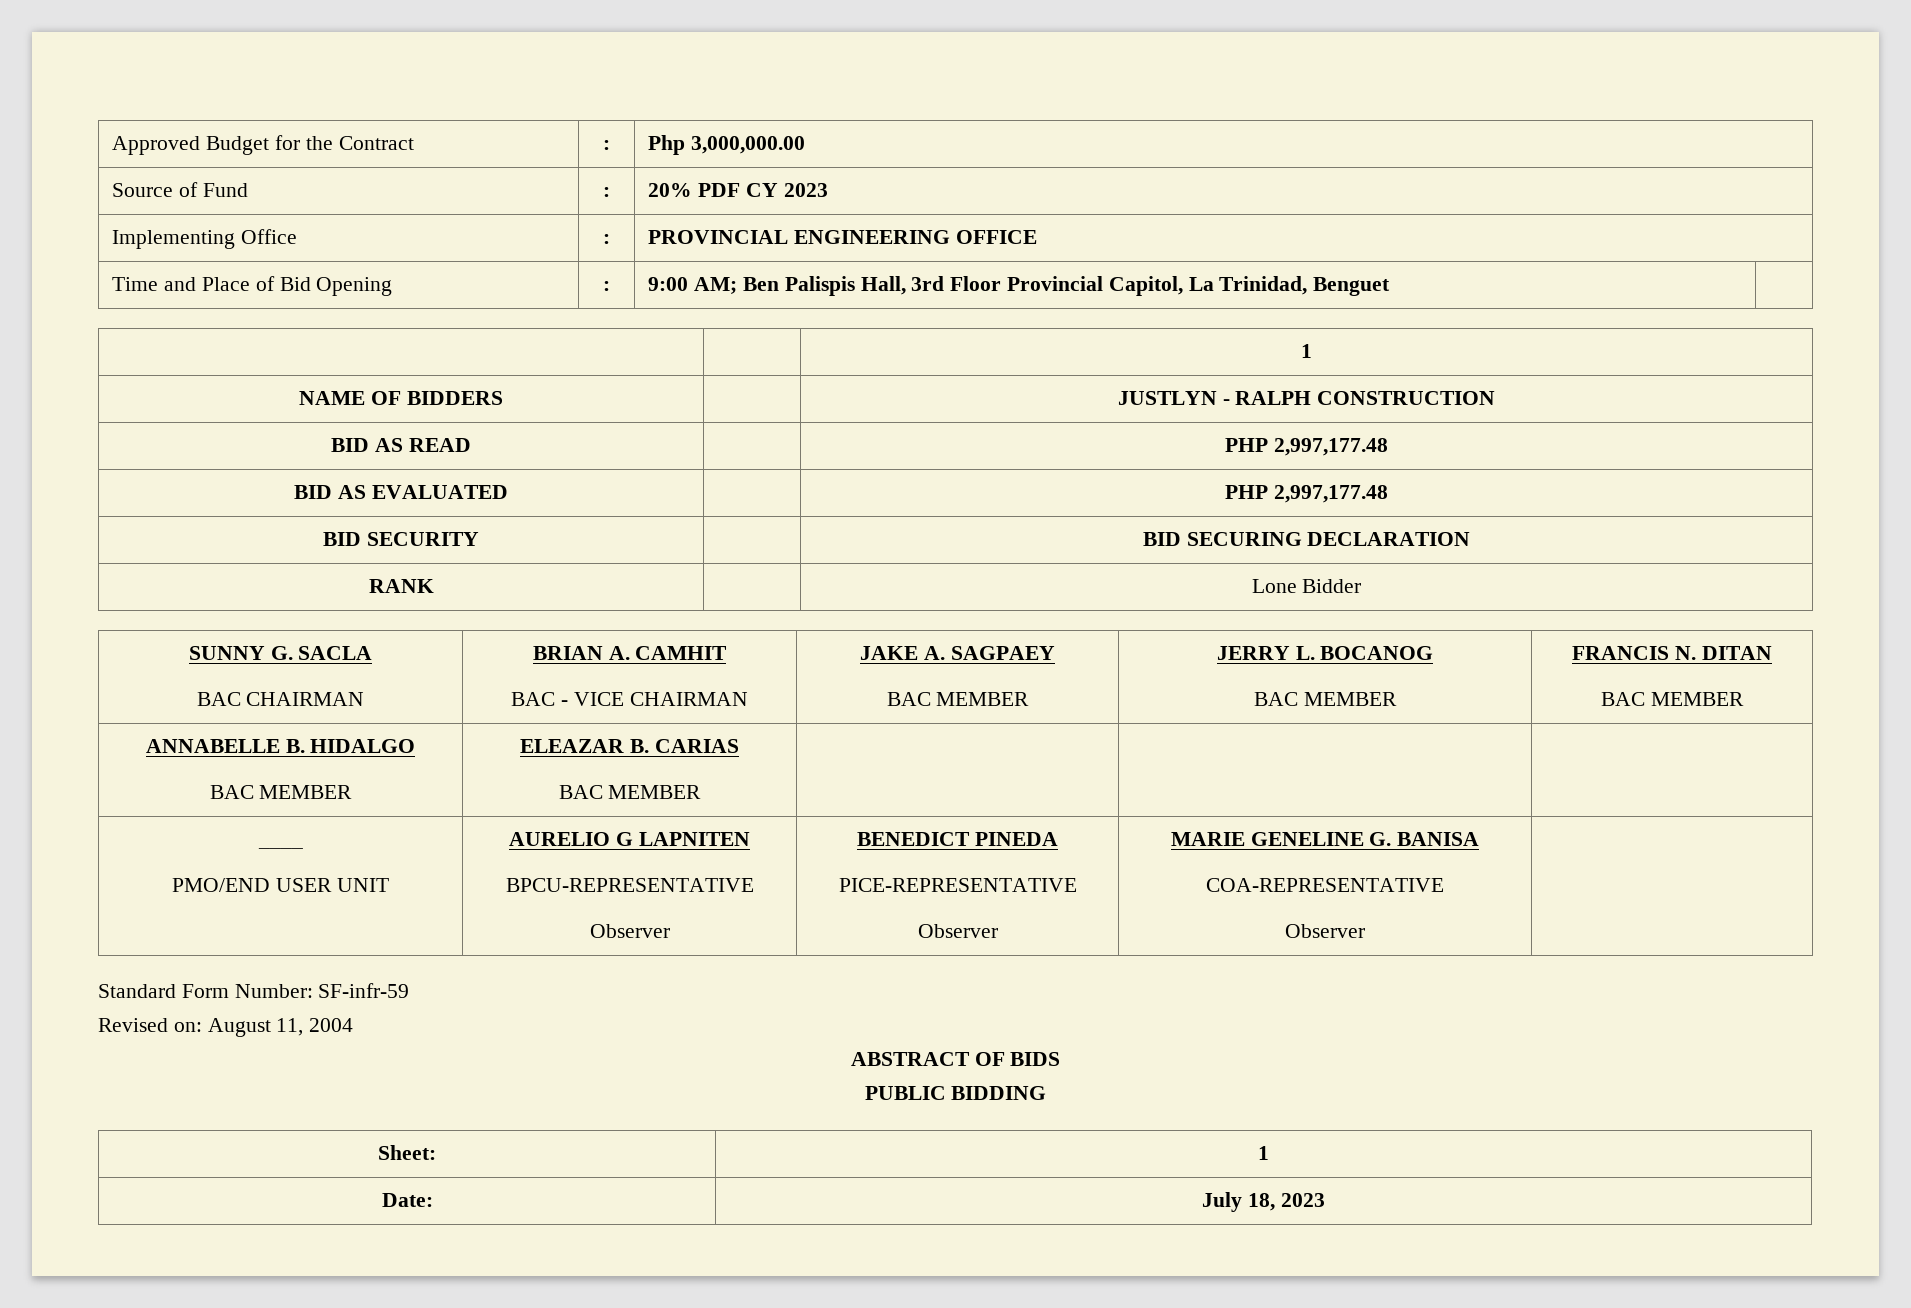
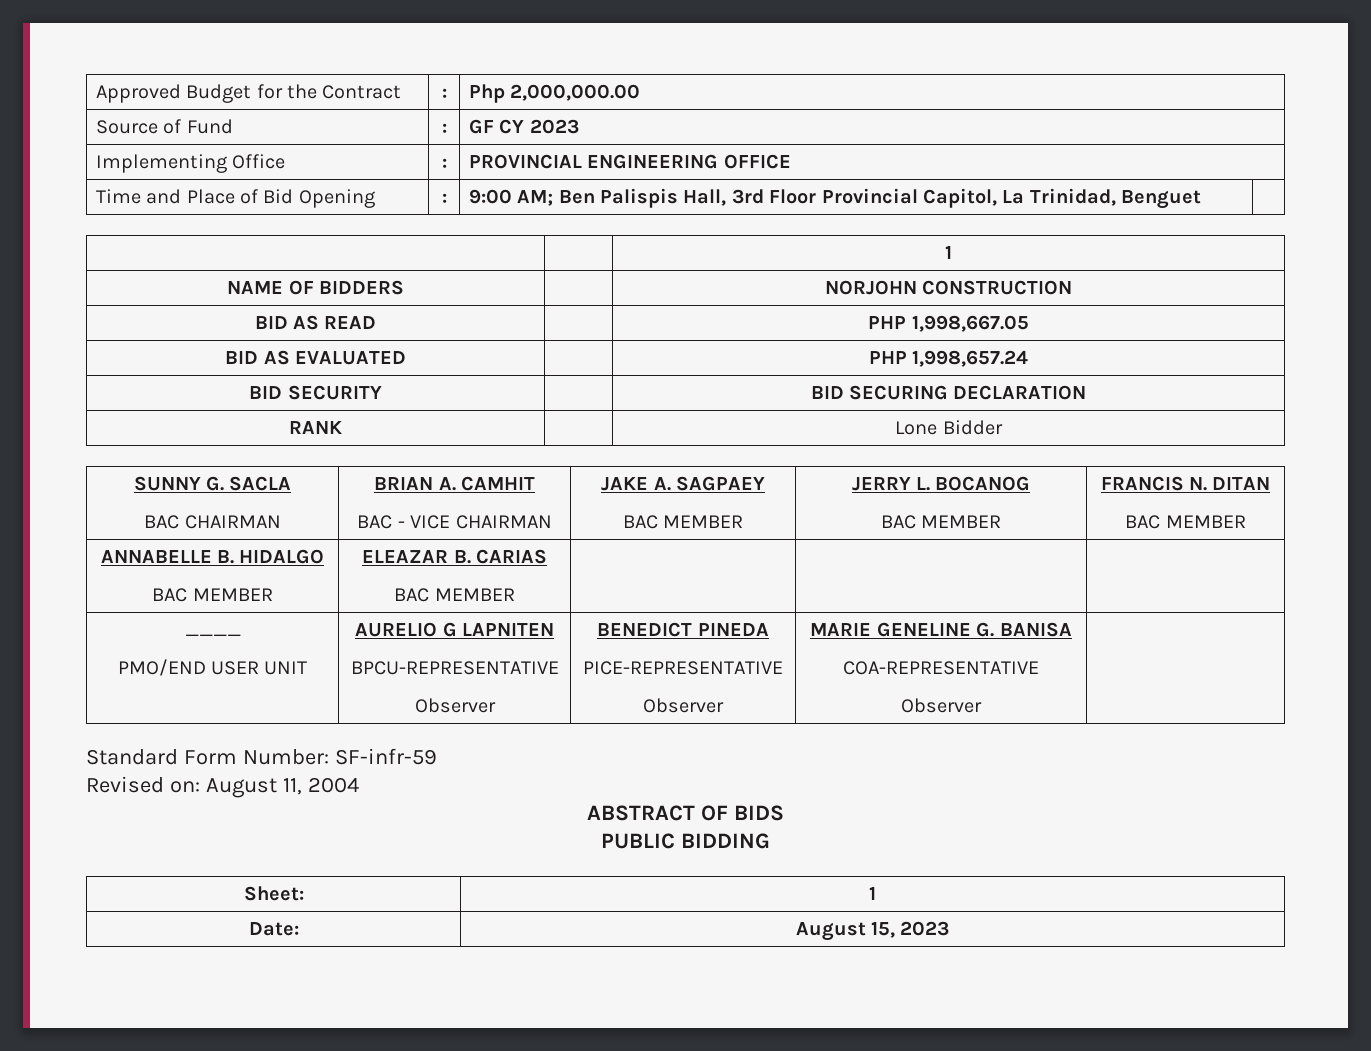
- Approved Budget for the Contract | : | Php 3,000,000.00
+ Approved Budget for the Contract | : | Php 2,000,000.00
- Source of Fund | : | 20% PDF CY 2023
+ Source of Fund | : | GF CY 2023
- NAME OF BIDDERS | | JUSTLYN - RALPH CONSTRUCTION
+ NAME OF BIDDERS | | NORJOHN CONSTRUCTION
- BID AS READ | | PHP 2,997,177.48
+ BID AS READ | | PHP 1,998,667.05
- BID AS EVALUATED | | PHP 2,997,177.48
+ BID AS EVALUATED | | PHP 1,998,657.24
- Date: | July 18, 2023
+ Date: | August 15, 2023

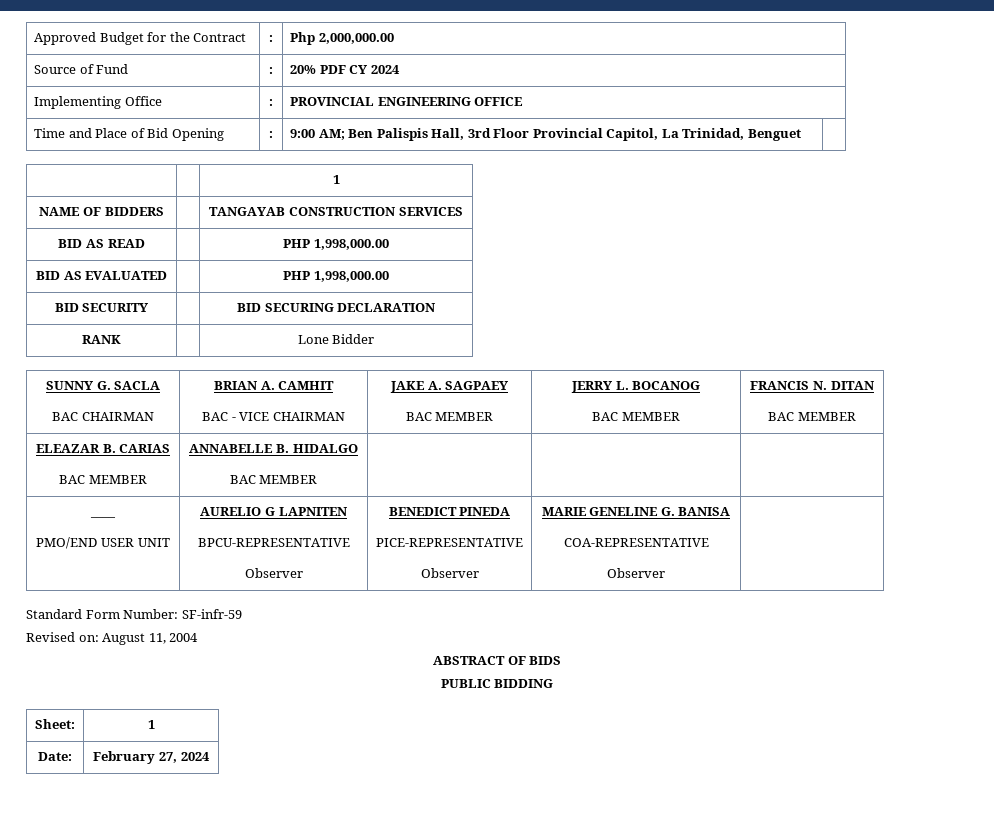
- Source of Fund | : | GF CY 2023
+ Source of Fund | : | 20% PDF CY 2024
- NAME OF BIDDERS | | NORJOHN CONSTRUCTION
+ NAME OF BIDDERS | | TANGAYAB CONSTRUCTION SERVICES
- BID AS READ | | PHP 1,998,667.05
+ BID AS READ | | PHP 1,998,000.00
- BID AS EVALUATED | | PHP 1,998,657.24
+ BID AS EVALUATED | | PHP 1,998,000.00
- ANNABELLE B. HIDALGO
- BAC MEMBER | ELEAZAR B. CARIAS
+ ELEAZAR B. CARIAS
+ BAC MEMBER | ANNABELLE B. HIDALGO
- Date: | August 15, 2023
+ Date: | February 27, 2024

